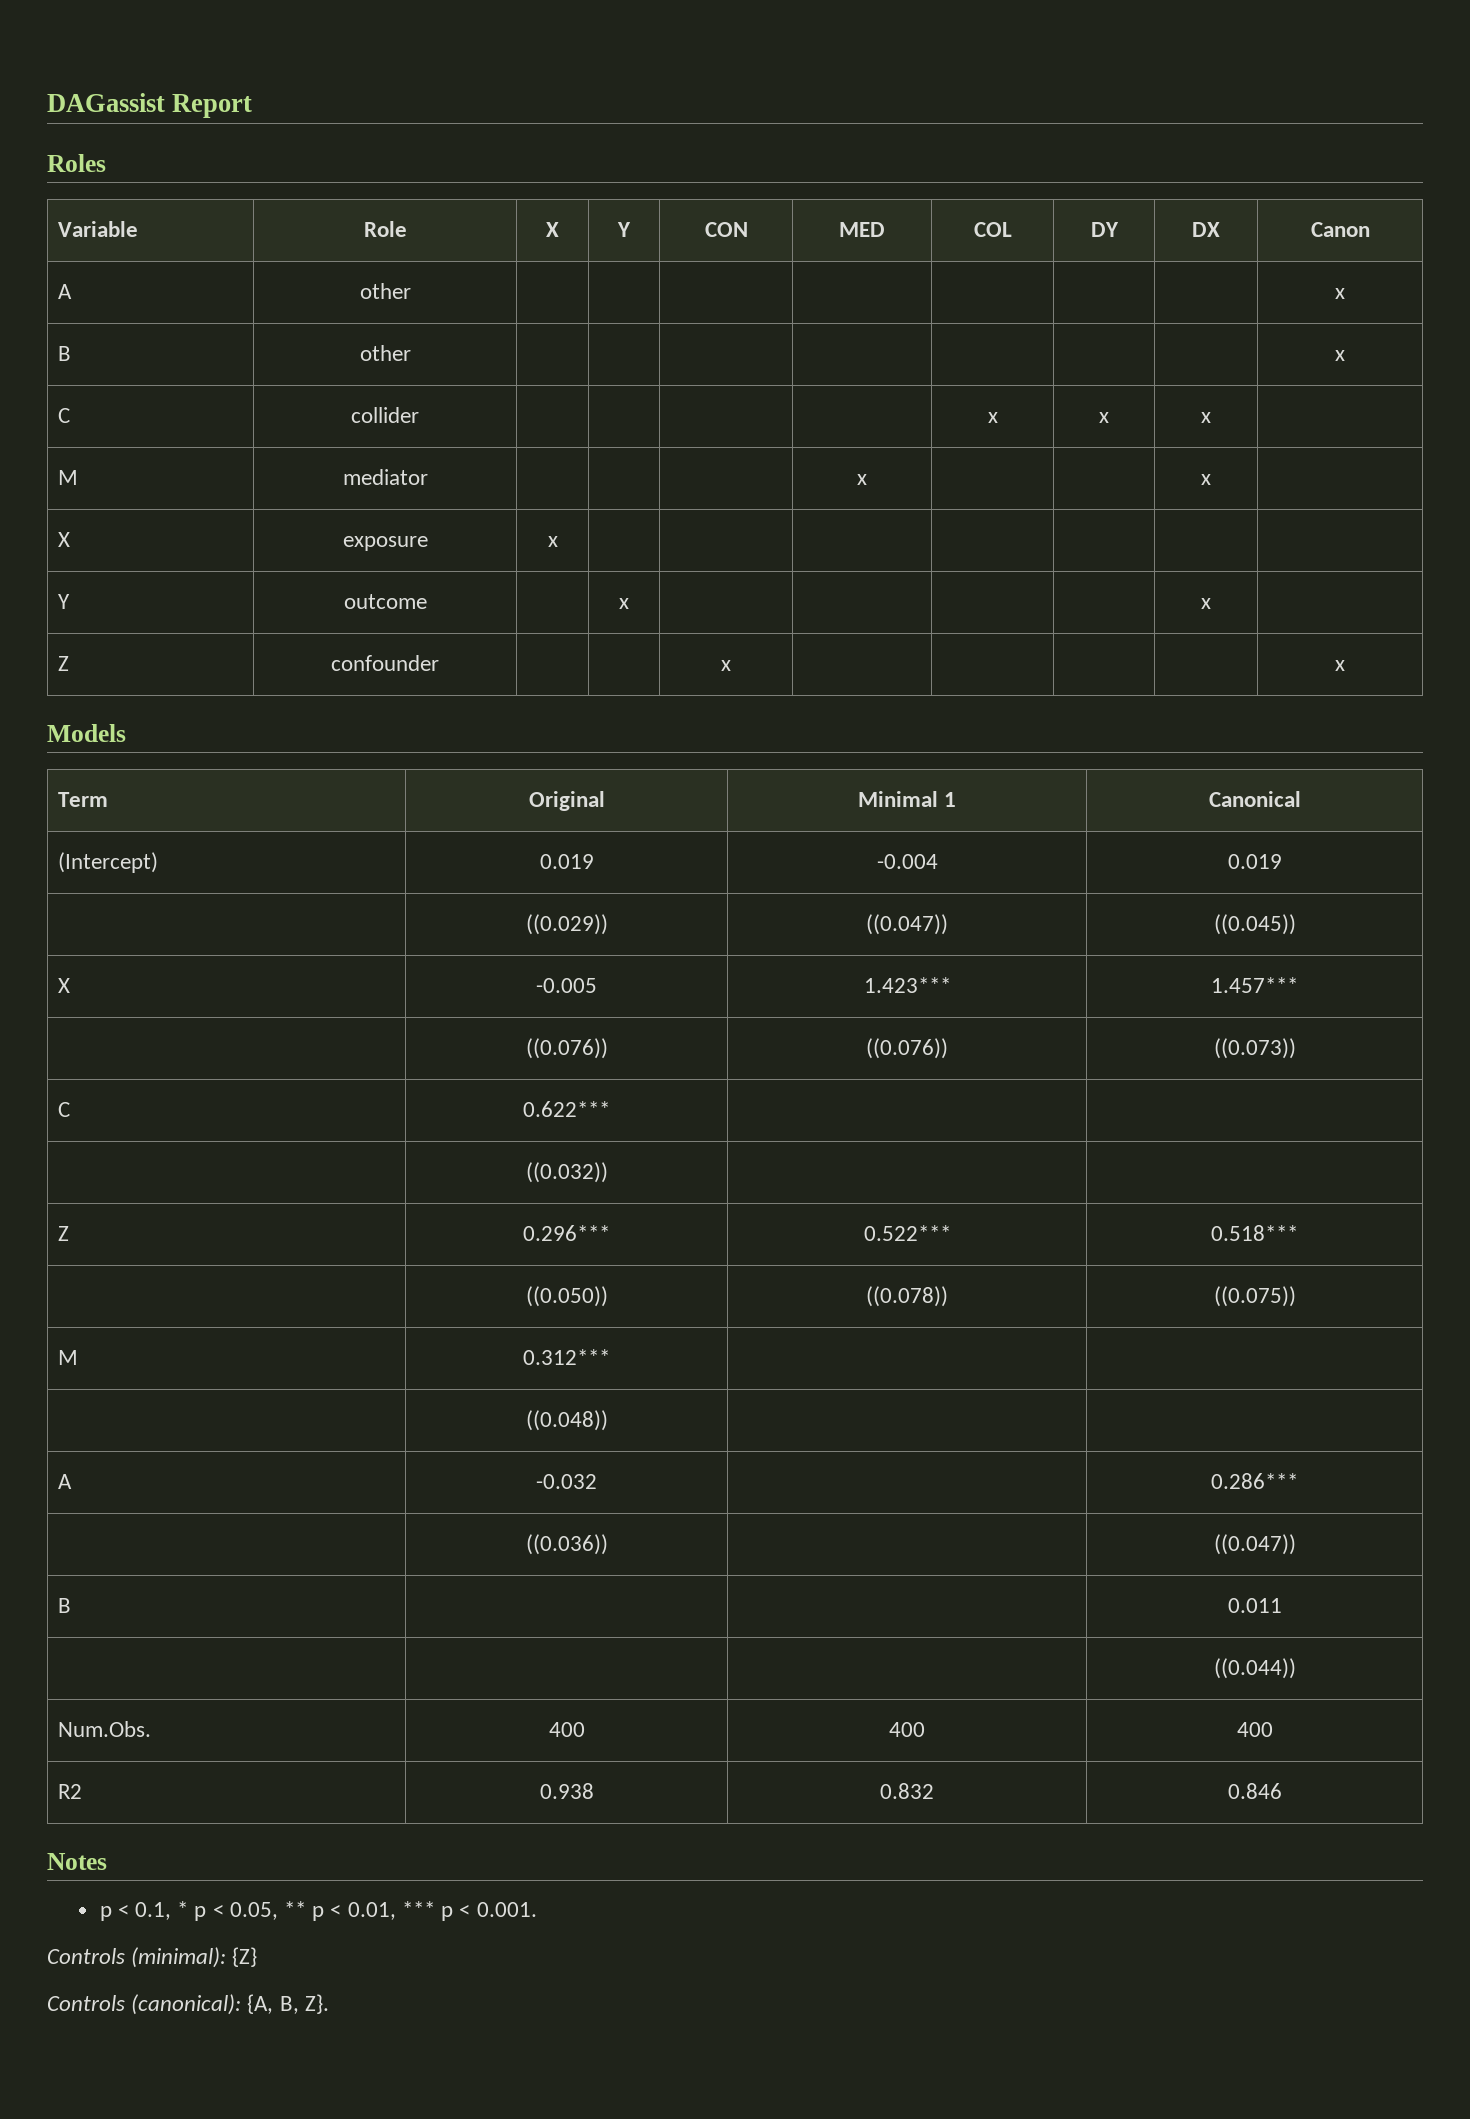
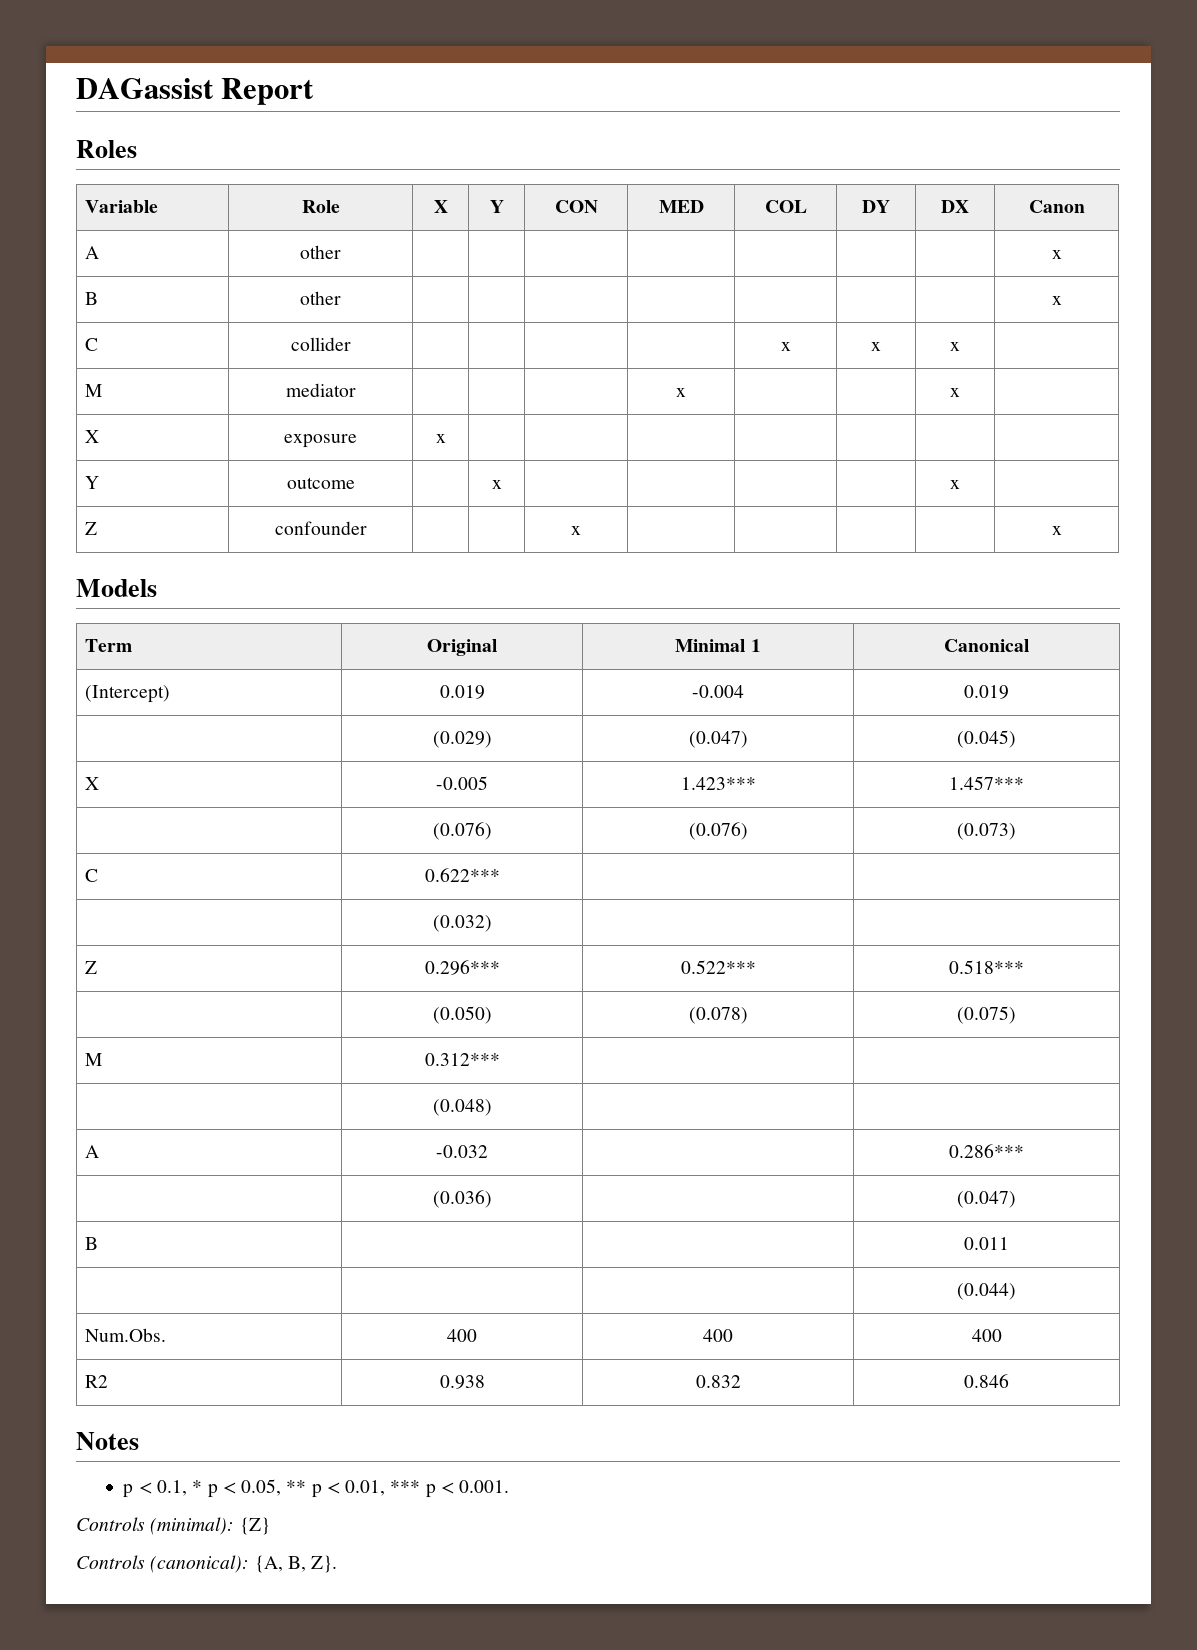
- | ((0.029)) | ((0.047)) | ((0.045))
+ | (0.029) | (0.047) | (0.045)
- | ((0.076)) | ((0.076)) | ((0.073))
+ | (0.076) | (0.076) | (0.073)
- | ((0.032)) | |
+ | (0.032) | |
- | ((0.050)) | ((0.078)) | ((0.075))
+ | (0.050) | (0.078) | (0.075)
- | ((0.048)) | |
+ | (0.048) | |
- | ((0.036)) | | ((0.047))
+ | (0.036) | | (0.047)
- | | | ((0.044))
+ | | | (0.044)

